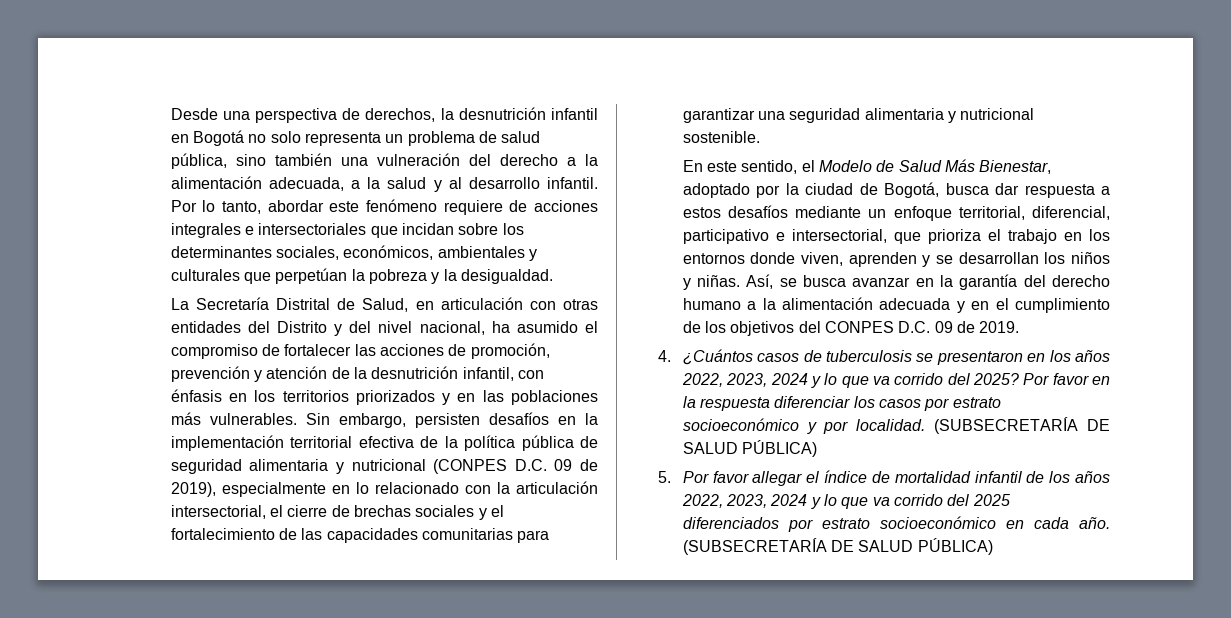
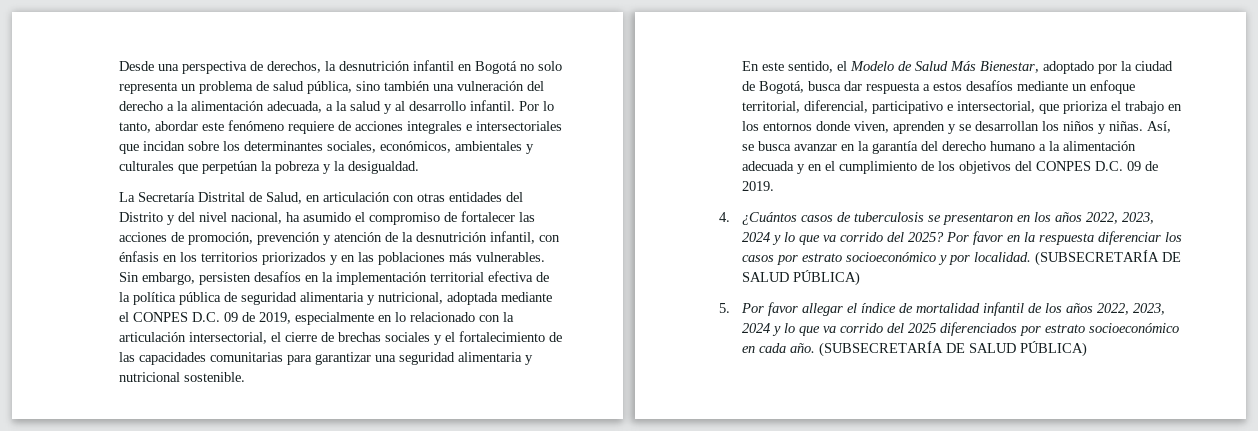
- Sin embargo, persisten desafíos en la implementación territorial efectiva de la política pública de seguridad alimentaria y nutricional (CONPES D.C. 09 de 2019), especialmente en lo relacionado con la articulación intersectorial, el cierre de brechas sociales y el fortalecimiento de las capacidades comunitarias para garantizar una seguridad alimentaria y nutricional sostenible.
+ Sin embargo, persisten desafíos en la implementación territorial efectiva de la política pública de seguridad alimentaria y nutricional, adoptada mediante el CONPES D.C. 09 de 2019, especialmente en lo relacionado con la articulación intersectorial, el cierre de brechas sociales y el fortalecimiento de las capacidades comunitarias para garantizar una seguridad alimentaria y nutricional sostenible.

